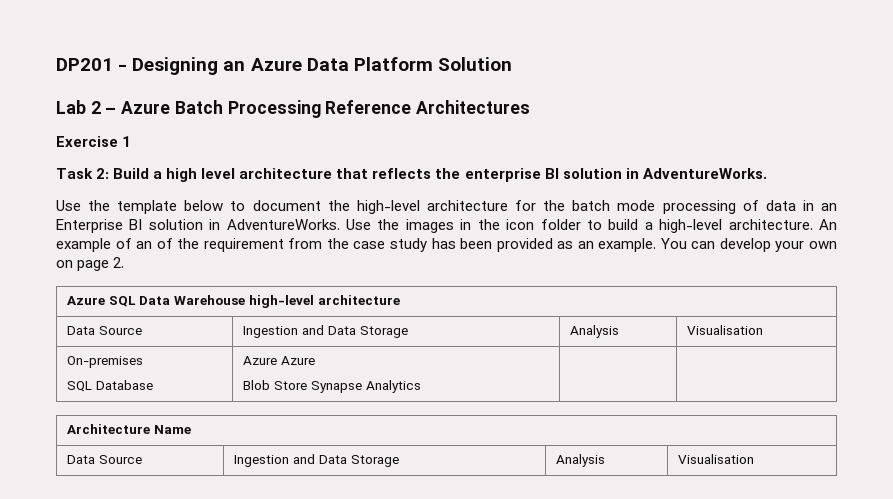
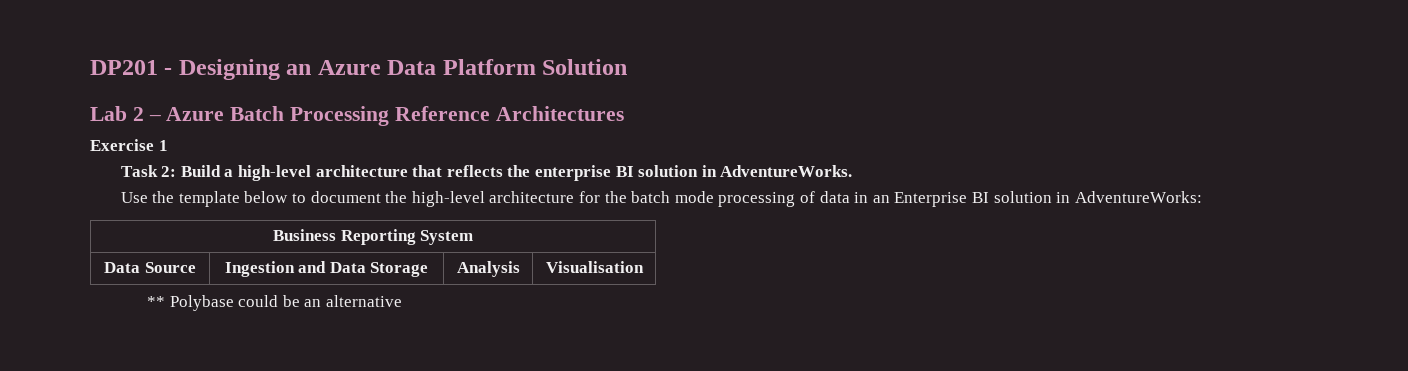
- Task 2: Build a high level architecture that reflects the enterprise BI solution in AdventureWorks.
+ Task 2: Build a high-level architecture that reflects the enterprise BI solution in AdventureWorks.
- Use the template below to document the high-level architecture for the batch mode processing of data in an Enterprise BI solution in AdventureWorks. Use the images in the icon folder to build a high-level architecture. An example of an of the requirement from the case study has been provided as an example. You can develop your own on page 2.
- Azure SQL Data Warehouse high-level architecture
+ Use the template below to document the high-level architecture for the batch mode processing of data in an Enterprise BI solution in AdventureWorks:
+ Business Reporting System
  Data Source | Ingestion and Data Storage | Analysis | Visualisation
- On-premises
- SQL Database | Azure Azure
- Blob Store Synapse Analytics | |
- Architecture Name
- Data Source | Ingestion and Data Storage | Analysis | Visualisation
+ ** Polybase could be an alternative

